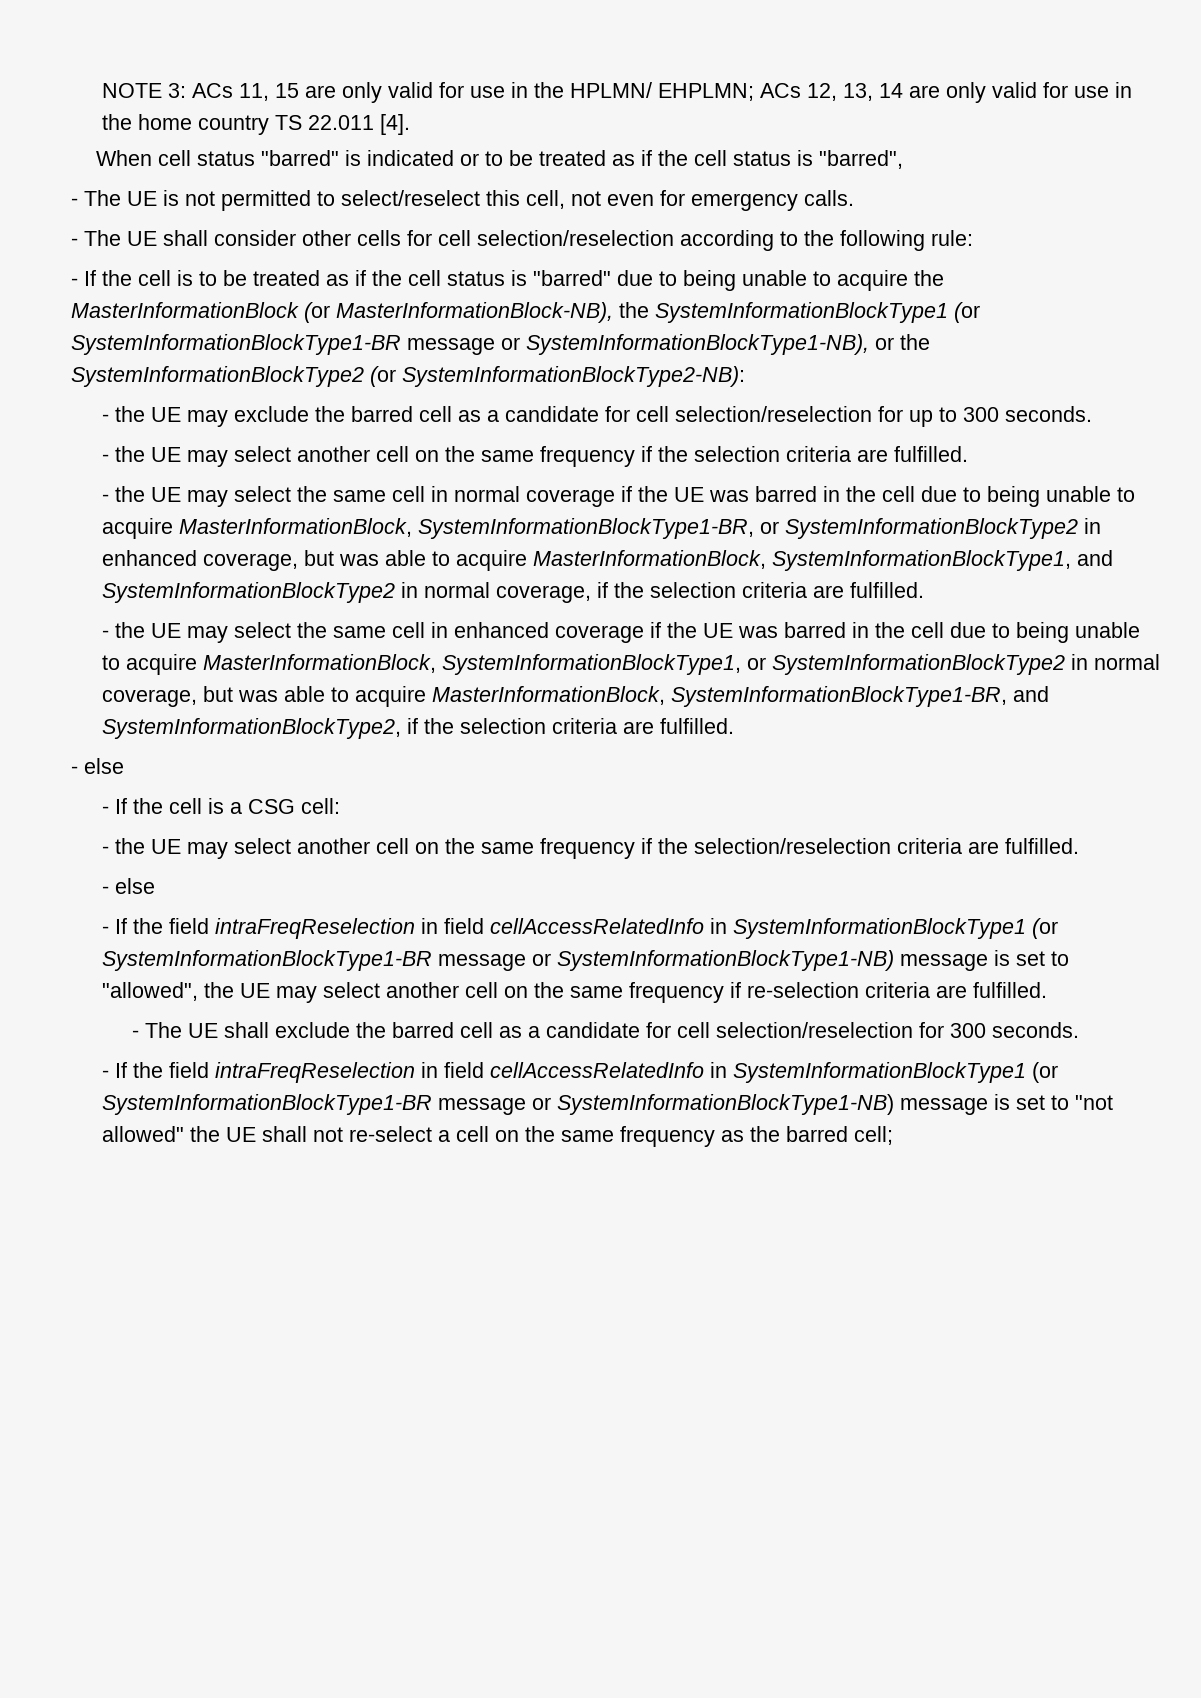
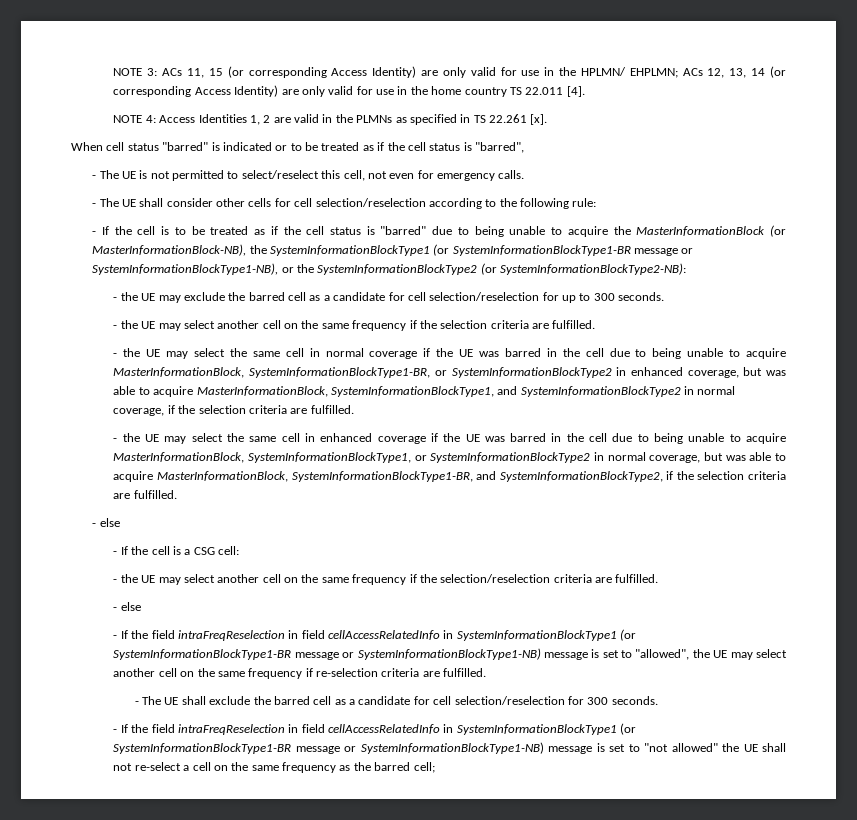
- NOTE 3: ACs 11, 15 are only valid for use in the HPLMN/ EHPLMN; ACs 12, 13, 14 are only valid for use in the home country TS 22.011 [4].
+ NOTE 3: ACs 11, 15 (or corresponding Access Identity) are only valid for use in the HPLMN/ EHPLMN; ACs 12, 13, 14 (or corresponding Access Identity) are only valid for use in the home country TS 22.011 [4].
+ NOTE 4: Access Identities 1, 2 are valid in the PLMNs as specified in TS 22.261 [x].

